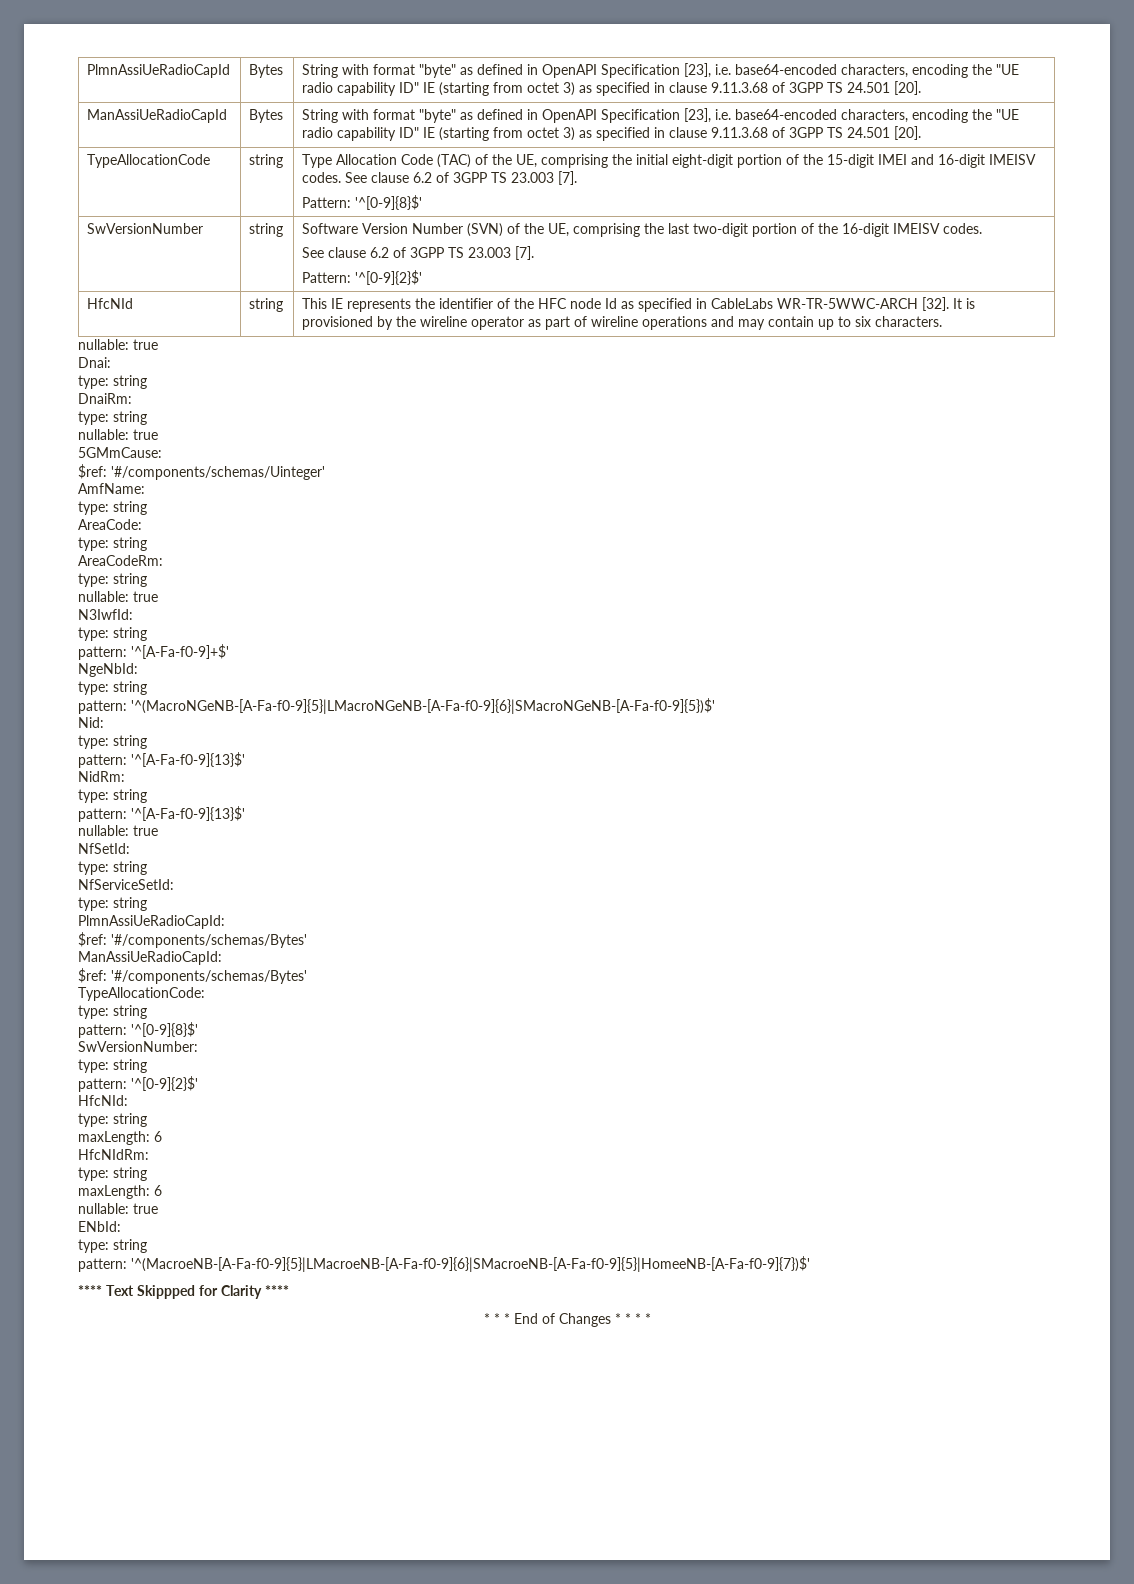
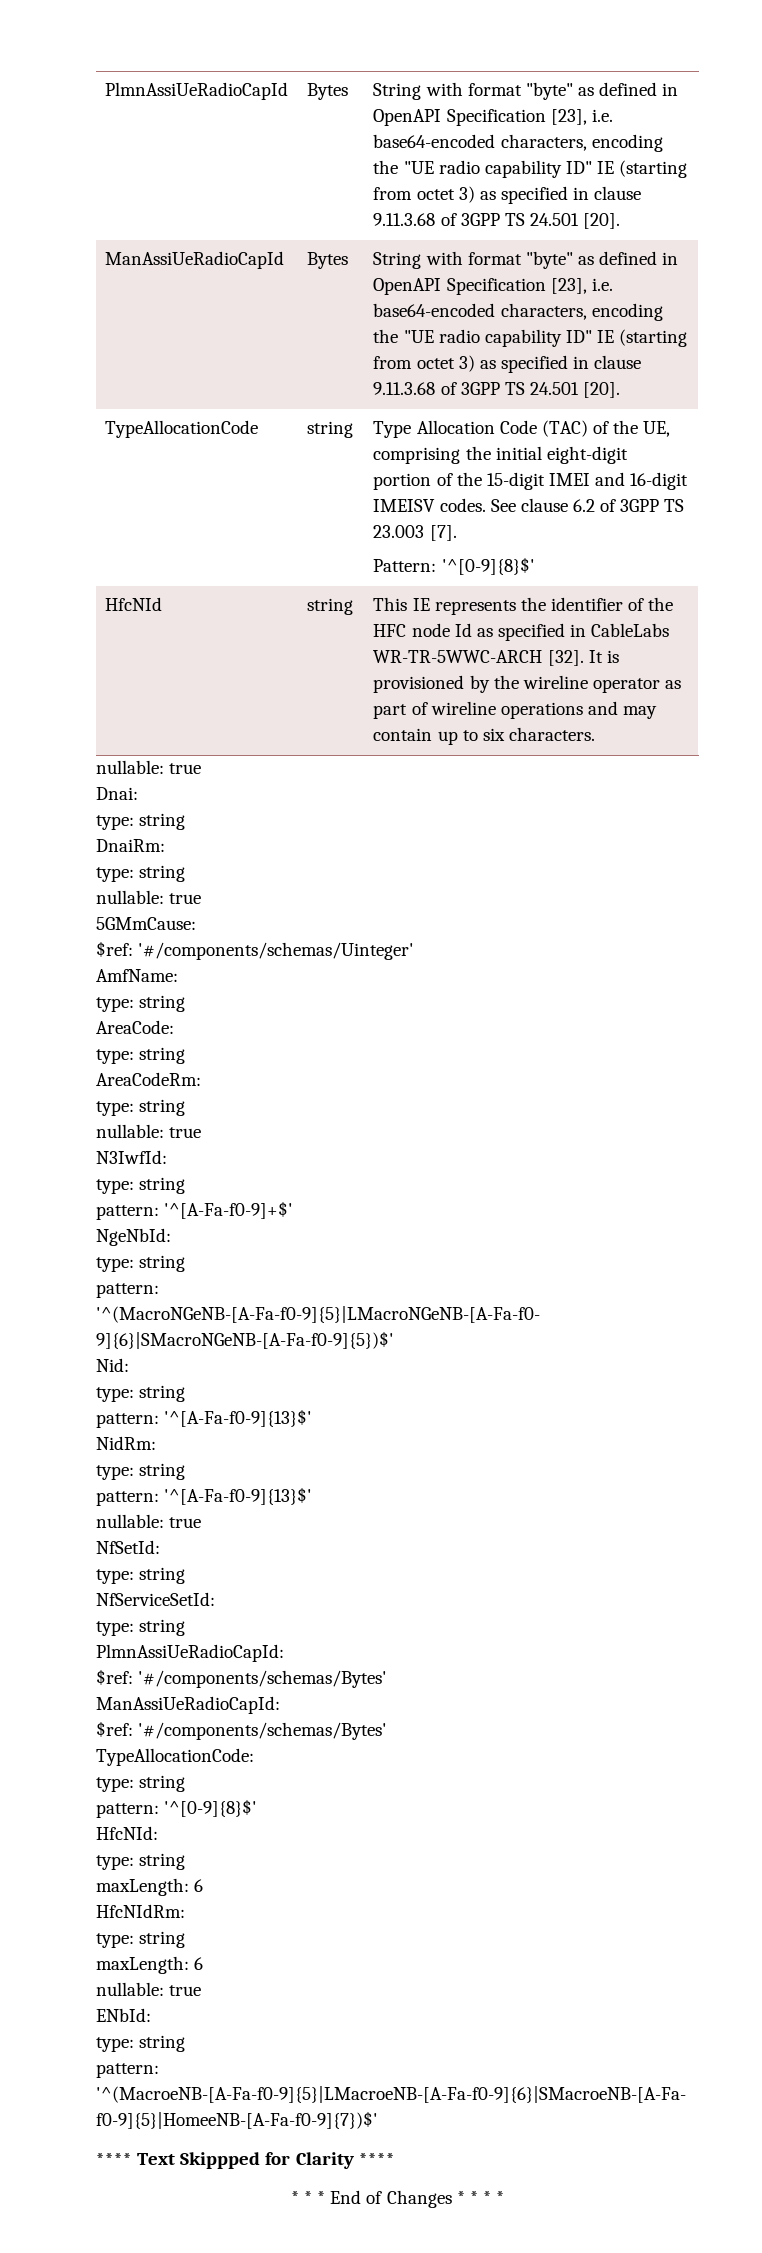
- SwVersionNumber | string | Software Version Number (SVN) of the UE, comprising the last two-digit portion of the 16-digit IMEISV codes.
- See clause 6.2 of 3GPP TS 23.003 [7].
- Pattern: '^[0-9]{2}$'
- SwVersionNumber:
- type: string
- pattern: '^[0-9]{2}$'

